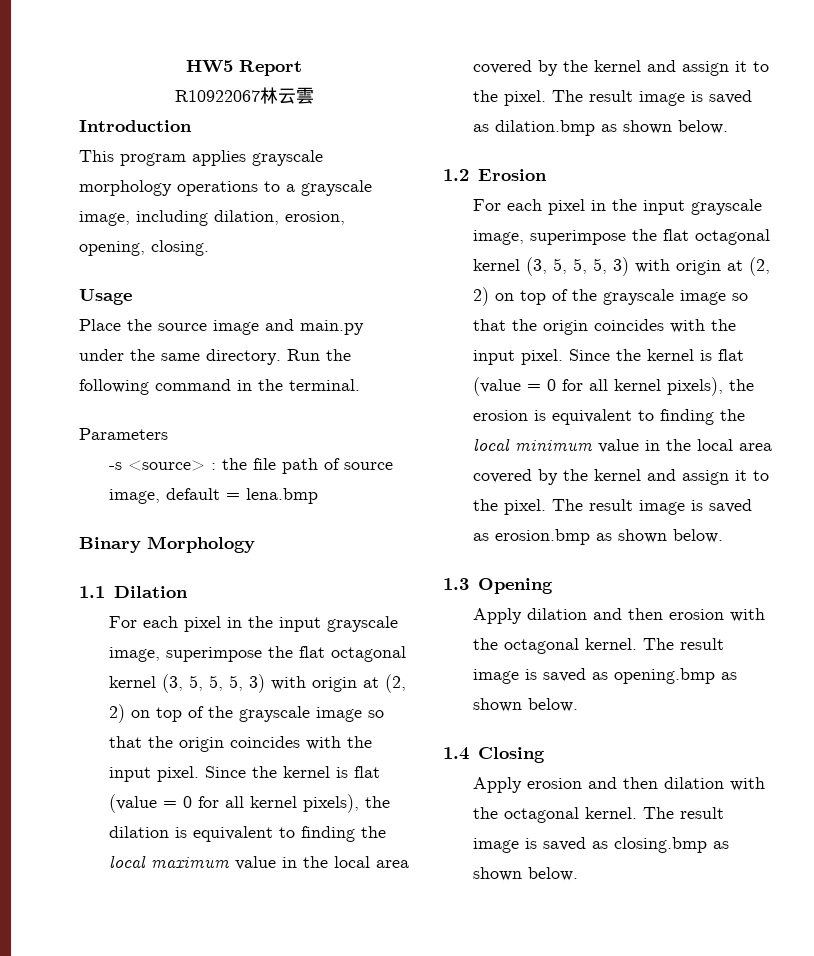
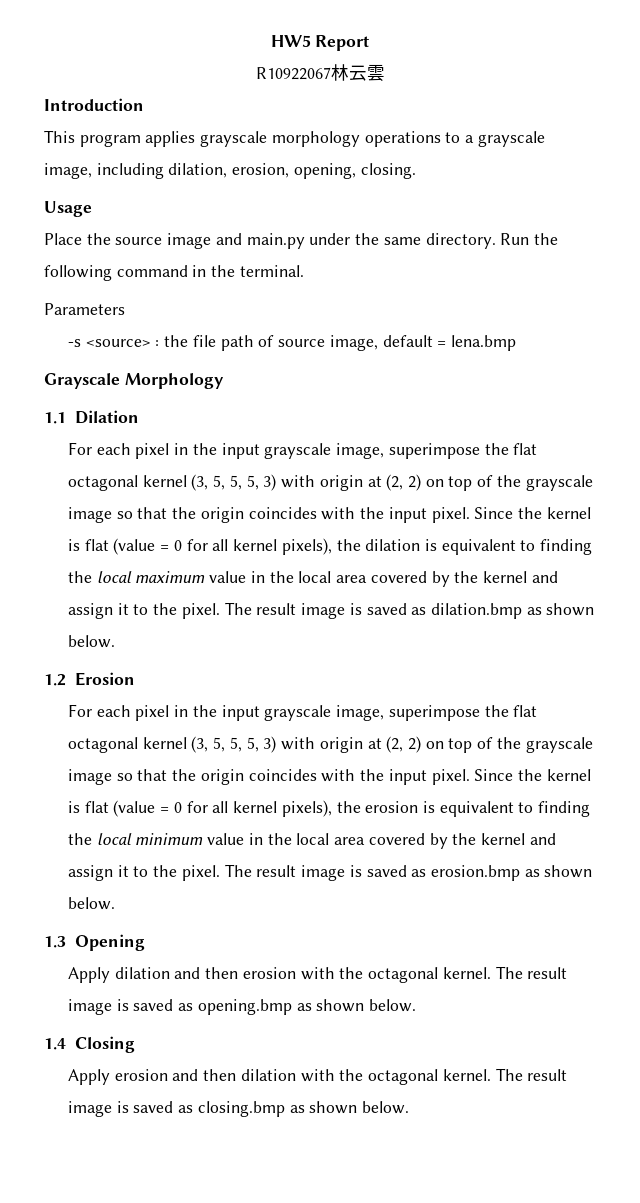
- Binary Morphology
+ Grayscale Morphology

